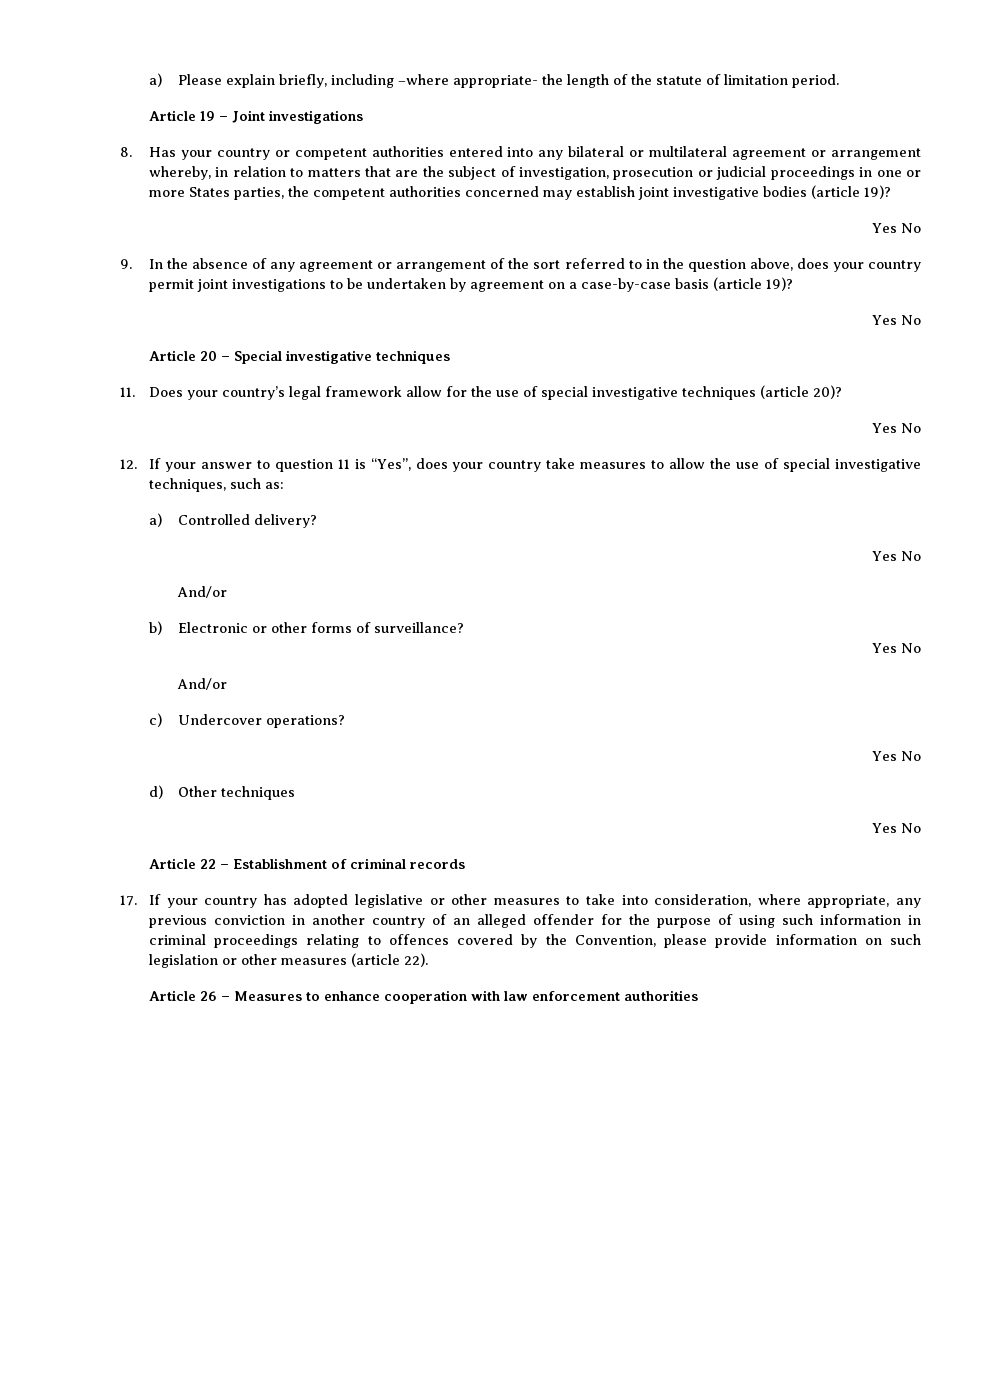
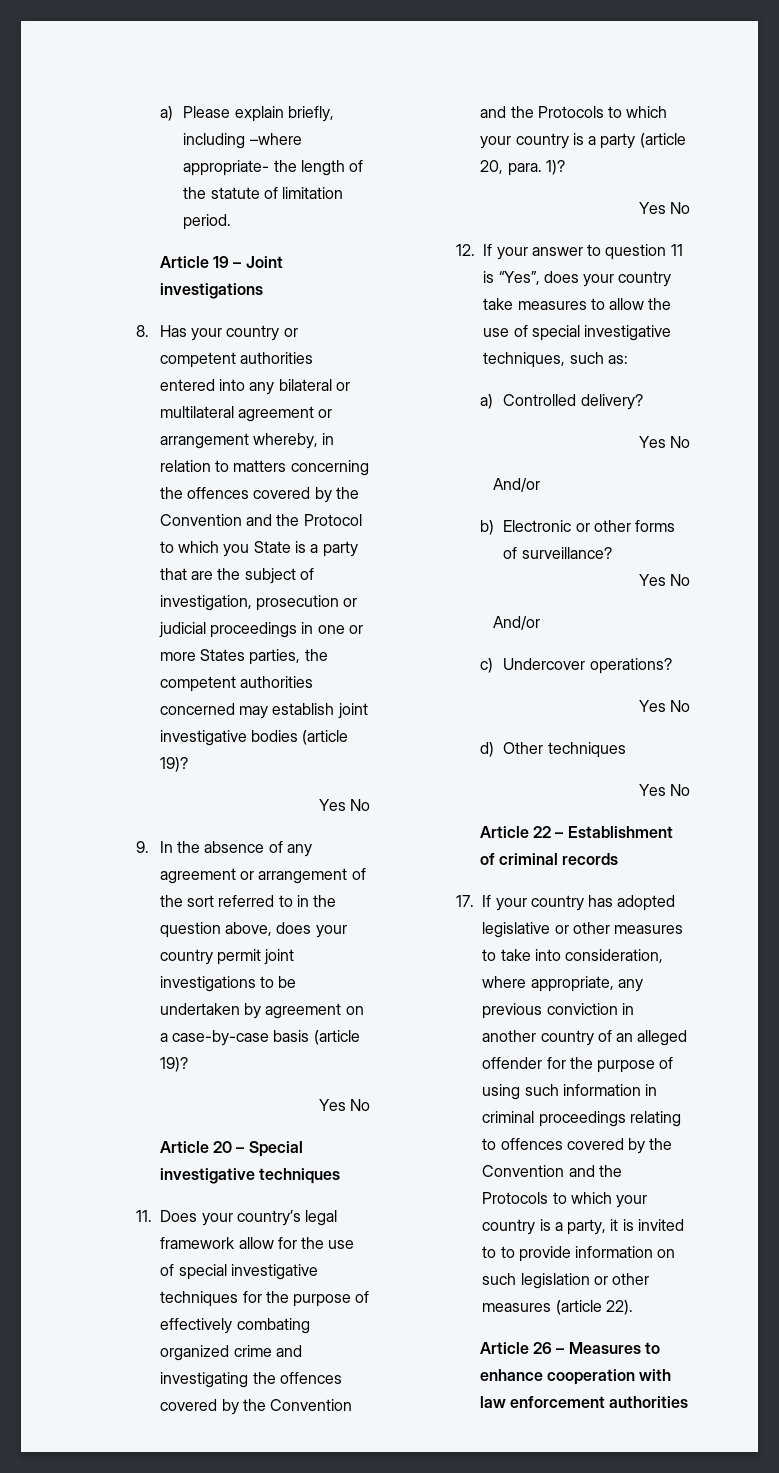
- 8. Has your country or competent authorities entered into any bilateral or multilateral agreement or arrangement whereby, in relation to matters that are the subject of investigation, prosecution or judicial proceedings in one or more States parties, the competent authorities concerned may establish joint investigative bodies (article 19)?
+ 8. Has your country or competent authorities entered into any bilateral or multilateral agreement or arrangement whereby, in relation to matters concerning the offences covered by the Convention and the Protocol to which you State is a party that are the subject of investigation, prosecution or judicial proceedings in one or more States parties, the competent authorities concerned may establish joint investigative bodies (article 19)?
- 11. Does your country’s legal framework allow for the use of special investigative techniques (article 20)?
+ 11. Does your country’s legal framework allow for the use of special investigative techniques for the purpose of effectively combating organized crime and investigating the offences covered by the Convention and the Protocols to which your country is a party (article 20, para. 1)?
- 17. If your country has adopted legislative or other measures to take into consideration, where appropriate, any previous conviction in another country of an alleged offender for the purpose of using such information in criminal proceedings relating to offences covered by the Convention, please provide information on such legislation or other measures (article 22).
+ 17. If your country has adopted legislative or other measures to take into consideration, where appropriate, any previous conviction in another country of an alleged offender for the purpose of using such information in criminal proceedings relating to offences covered by the Convention and the Protocols to which your country is a party, it is invited to to provide information on such legislation or other measures (article 22).

